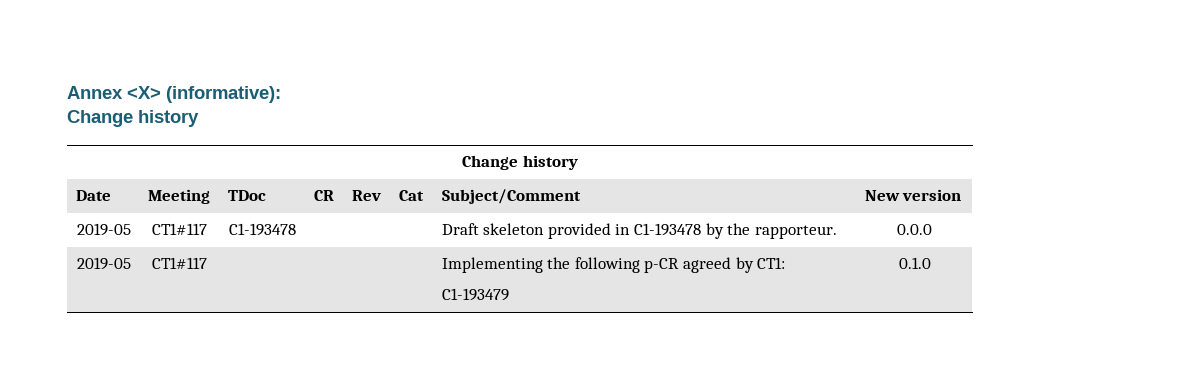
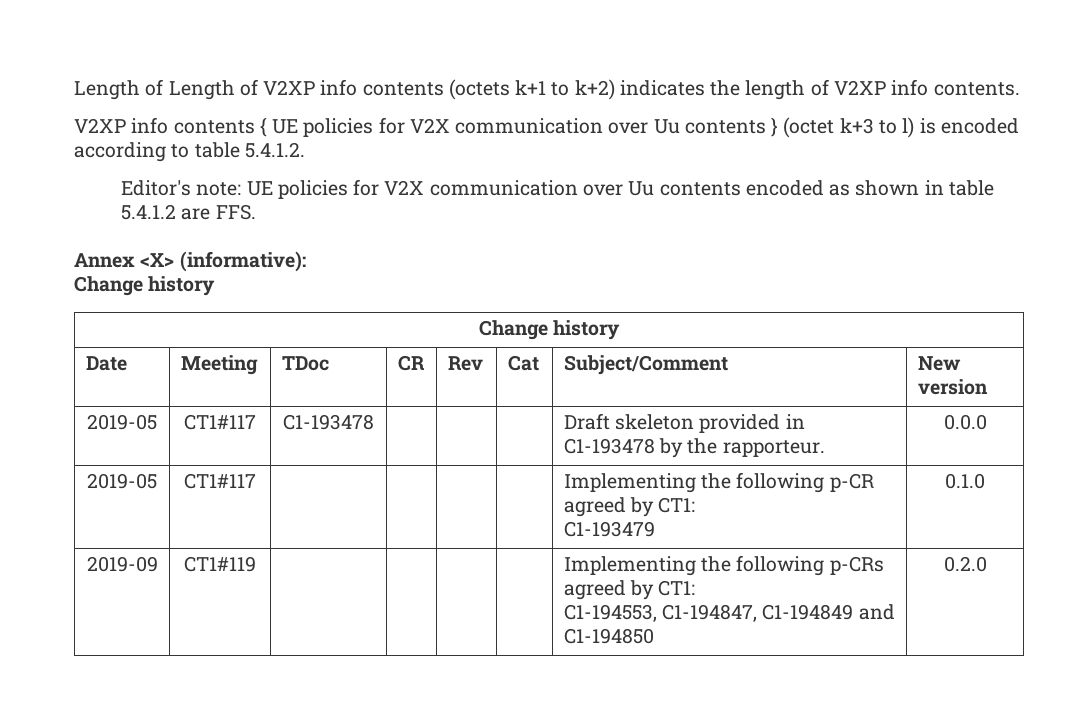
+ Length of Length of V2XP info contents (octets k+1 to k+2) indicates the length of V2XP info contents.
+ V2XP info contents { UE policies for V2X communication over Uu contents } (octet k+3 to l) is encoded according to table 5.4.1.2.
+ Editor's note: UE policies for V2X communication over Uu contents encoded as shown in table 5.4.1.2 are FFS.
+ 2019-09 | CT1#119 | | | | | Implementing the following p-CRs agreed by CT1:
+ C1-194553, C1-194847, C1-194849 and C1-194850 | 0.2.0

